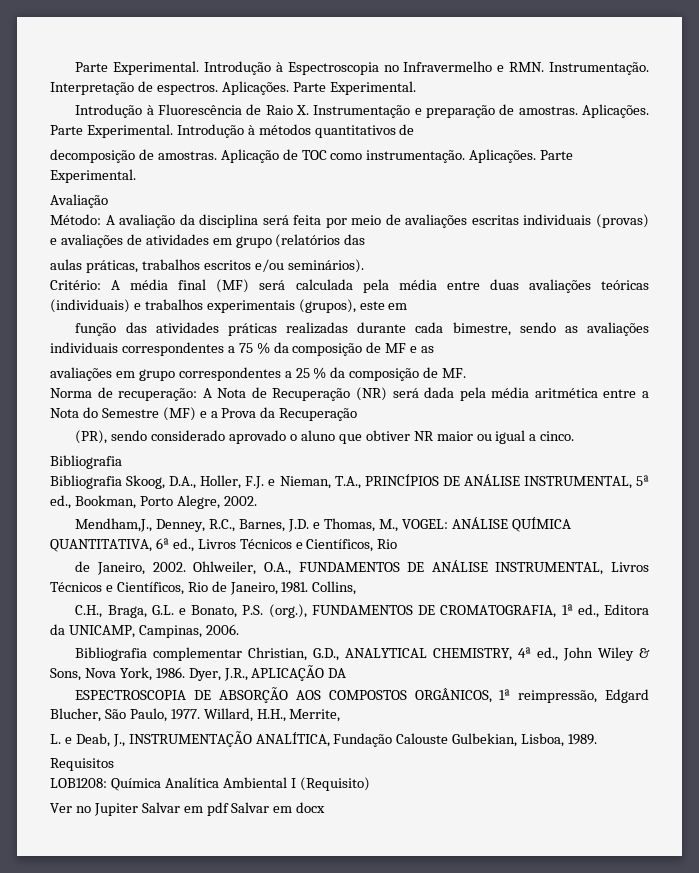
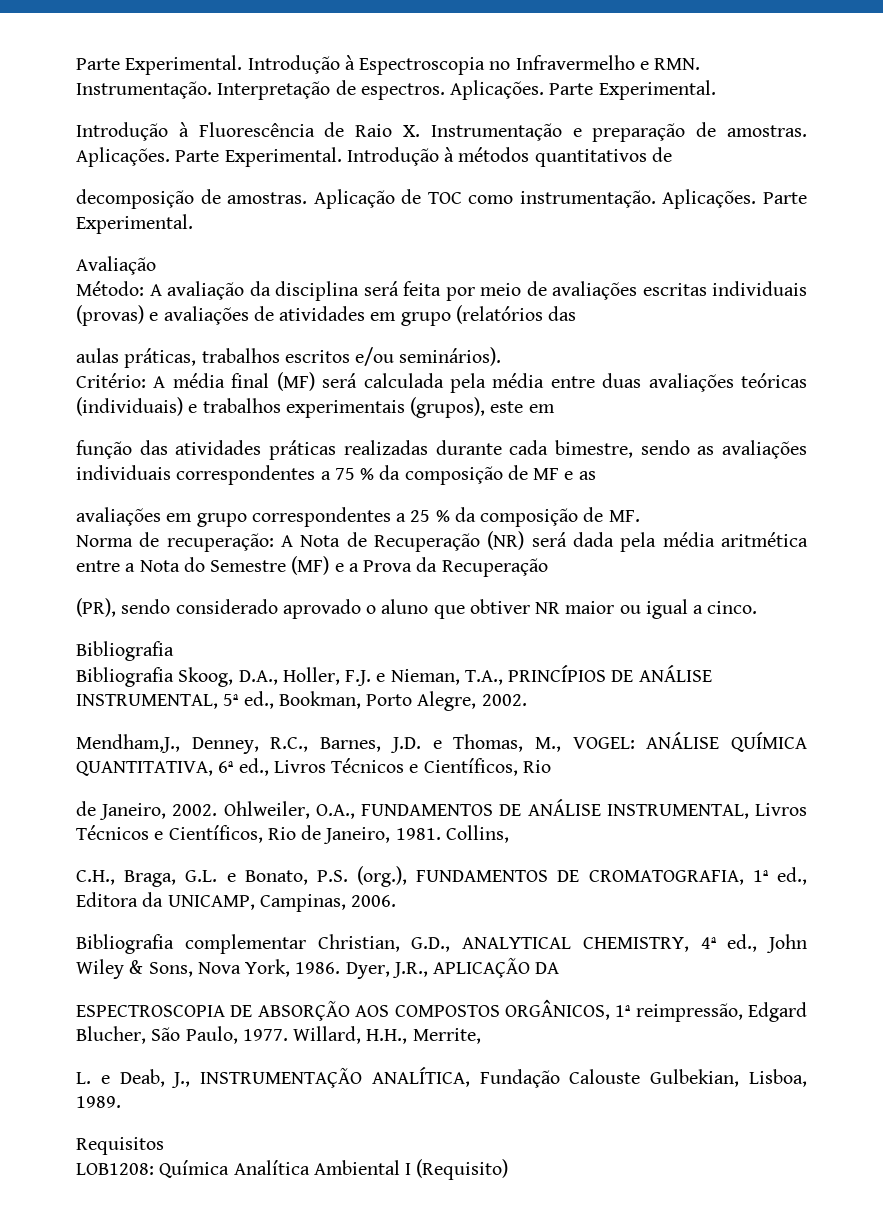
- Ver no Jupiter Salvar em pdf Salvar em docx

